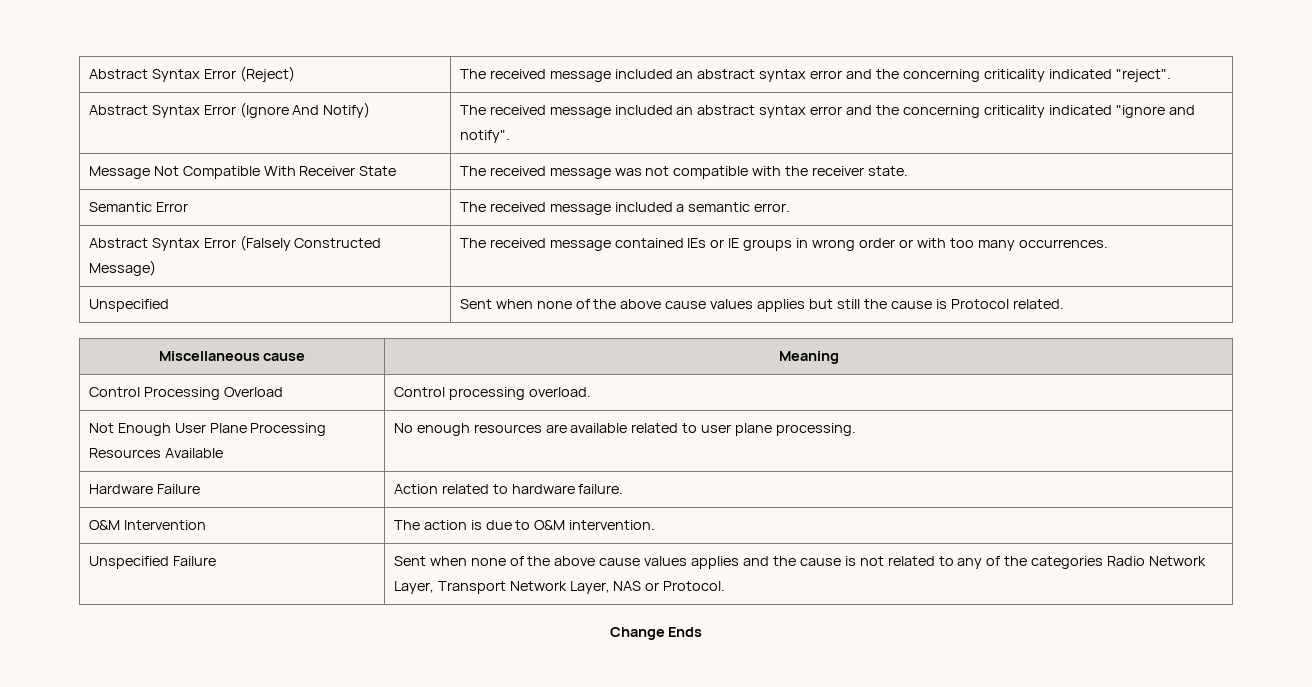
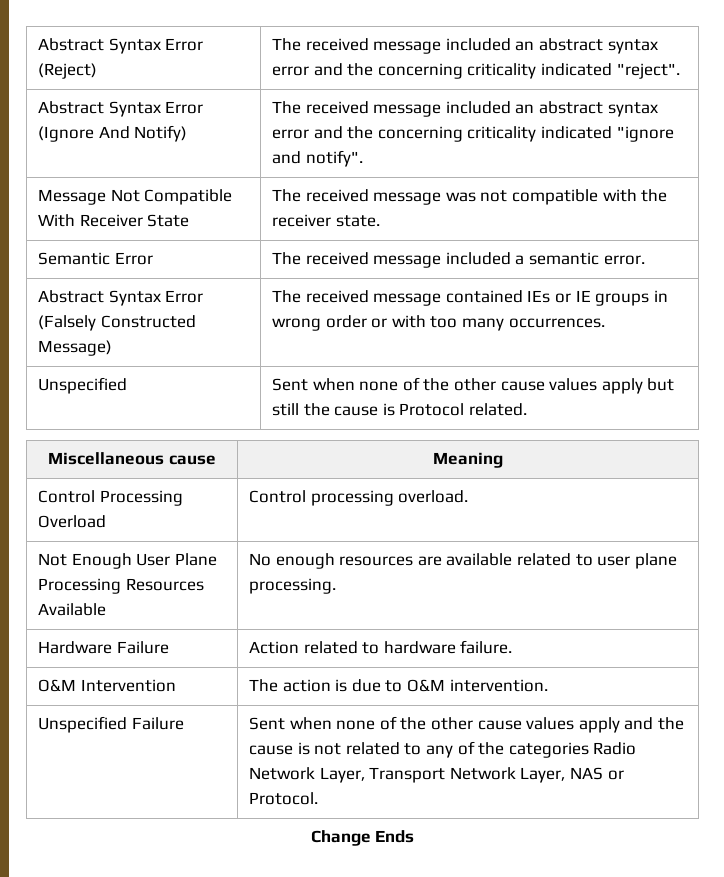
- Unspecified | Sent when none of the above cause values applies but still the cause is Protocol related.
+ Unspecified | Sent when none of the other cause values apply but still the cause is Protocol related.
- Unspecified Failure | Sent when none of the above cause values applies and the cause is not related to any of the categories Radio Network Layer, Transport Network Layer, NAS or Protocol.
+ Unspecified Failure | Sent when none of the other cause values apply and the cause is not related to any of the categories Radio Network Layer, Transport Network Layer, NAS or Protocol.

